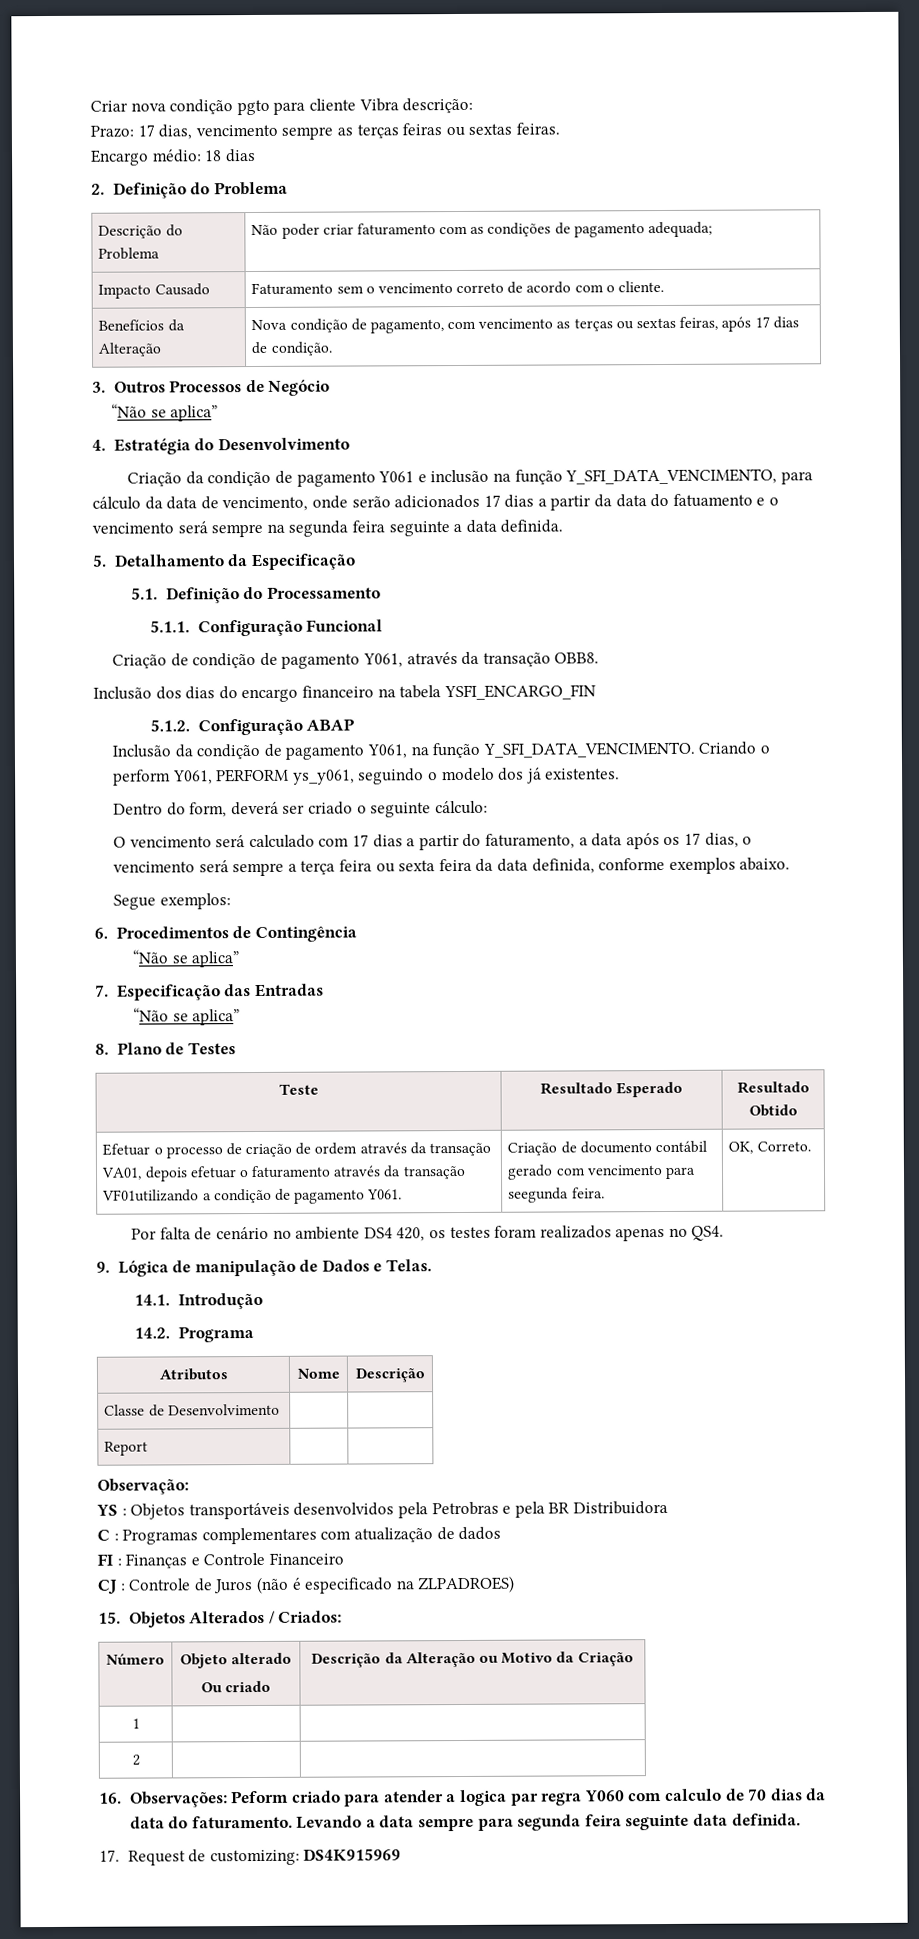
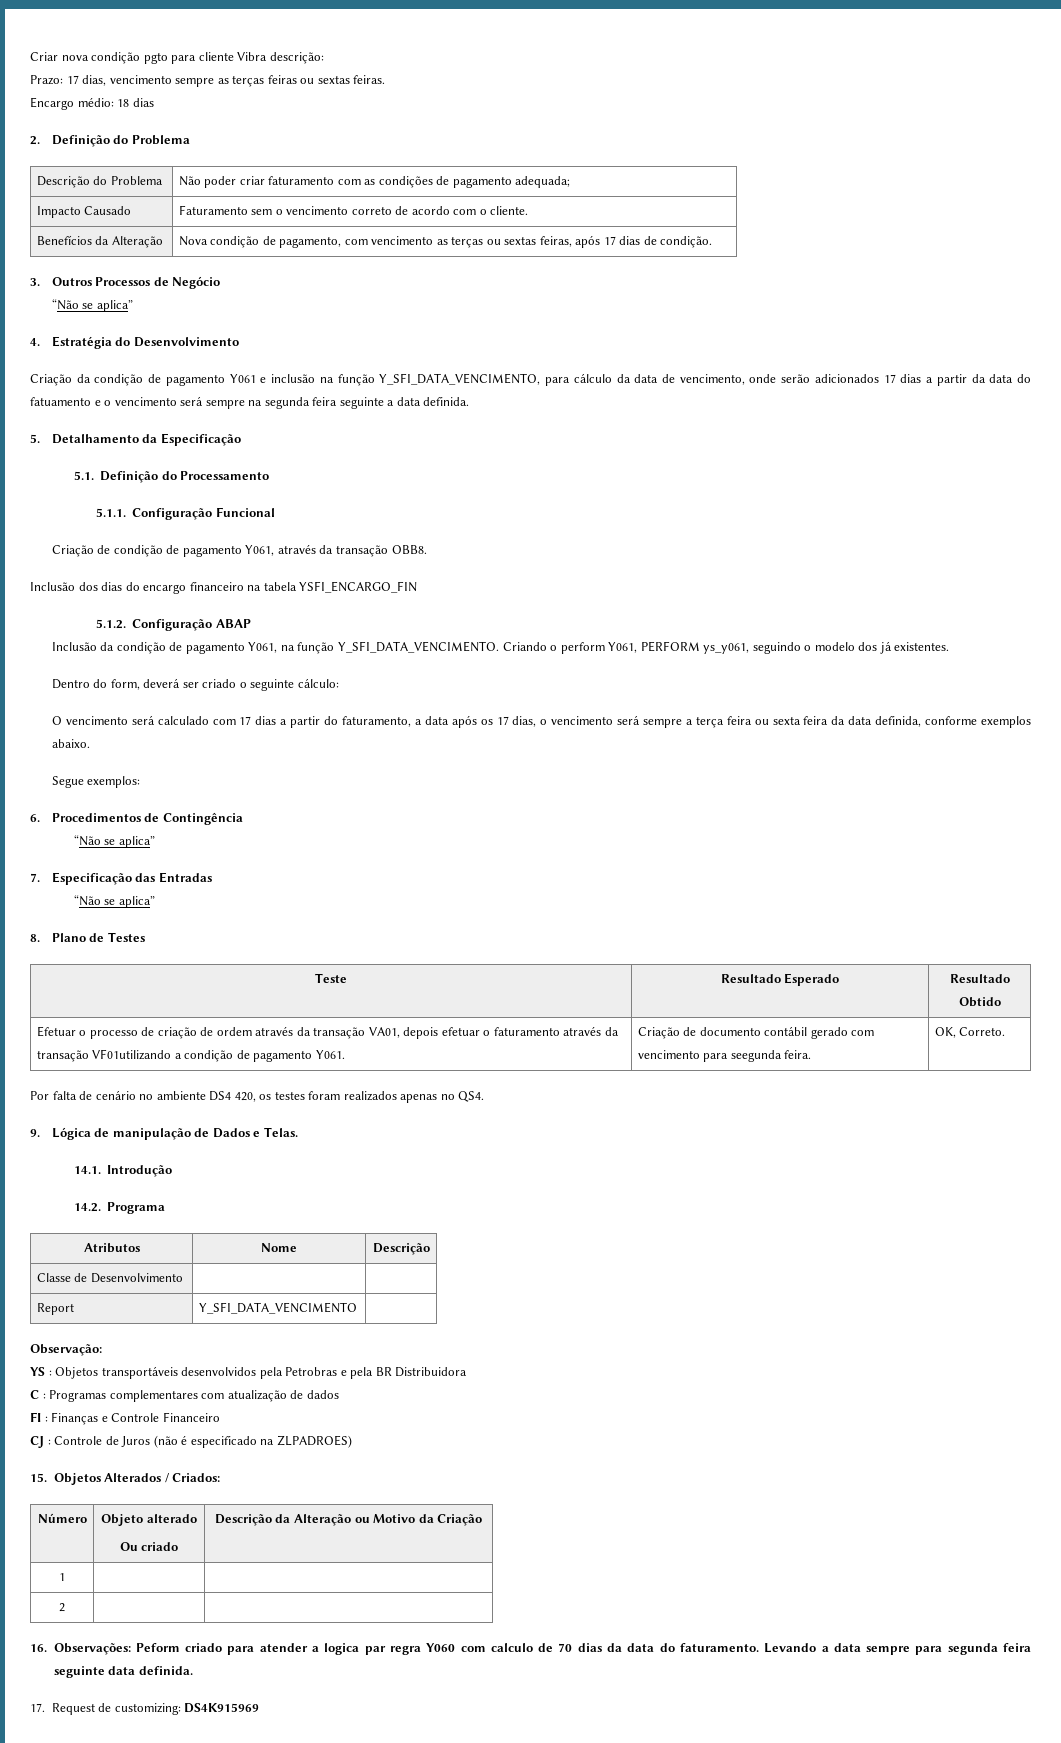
- Report | |
+ Report | Y_SFI_DATA_VENCIMENTO |

